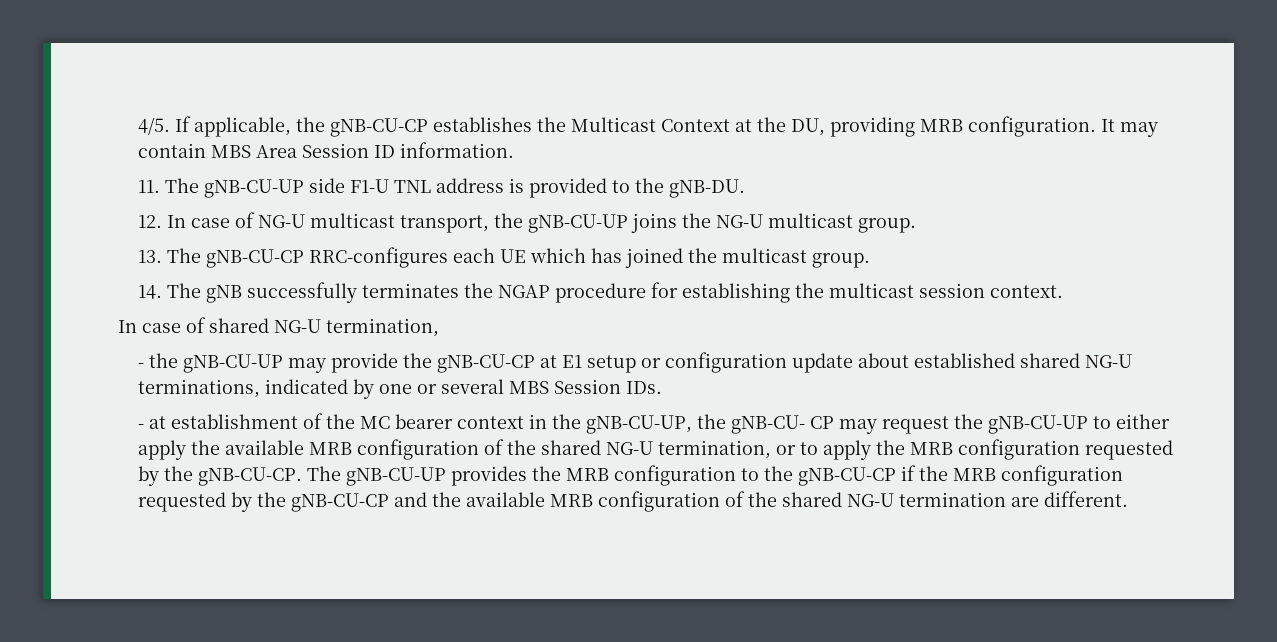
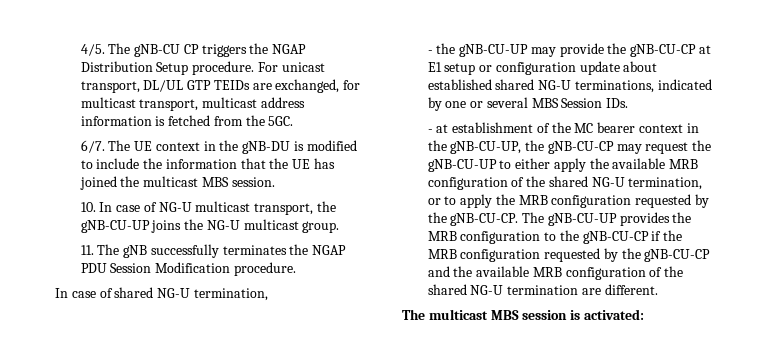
- If applicable, the gNB-CU-CP establishes the Multicast Context at the DU, providing MRB configuration. It may contain MBS Area Session ID information.
- 11. The gNB-CU-UP side F1-U TNL address is provided to the gNB-DU.
- 12. In case of NG-U multicast transport, the gNB-CU-UP joins the NG-U multicast group.
+ The gNB-CU CP triggers the NGAP Distribution Setup procedure. For unicast transport, DL/UL GTP TEIDs are exchanged, for multicast transport, multicast address information is fetched from the 5GC.
+ 6/7. The UE context in the gNB-DU is modified to include the information that the UE has joined the multicast MBS session.
+ 10. In case of NG-U multicast transport, the gNB-CU-UP joins the NG-U multicast group.
- 13. The gNB-CU-CP RRC-configures each UE which has joined the multicast group.
- 14. The gNB successfully terminates the NGAP procedure for establishing the multicast session context.
+ 11. The gNB successfully terminates the NGAP PDU Session Modification procedure.
- - at establishment of the MC bearer context in the gNB-CU-UP, the gNB-CU- CP may request the gNB-CU-UP to either apply the available MRB configuration of the shared NG-U termination, or to apply the MRB configuration requested by the gNB-CU-CP.
+ - at establishment of the MC bearer context in the gNB-CU-UP, the gNB-CU-CP may request the gNB-CU-UP to either apply the available MRB configuration of the shared NG-U termination, or to apply the MRB configuration requested by the gNB-CU-CP.
+ The multicast MBS session is activated:

